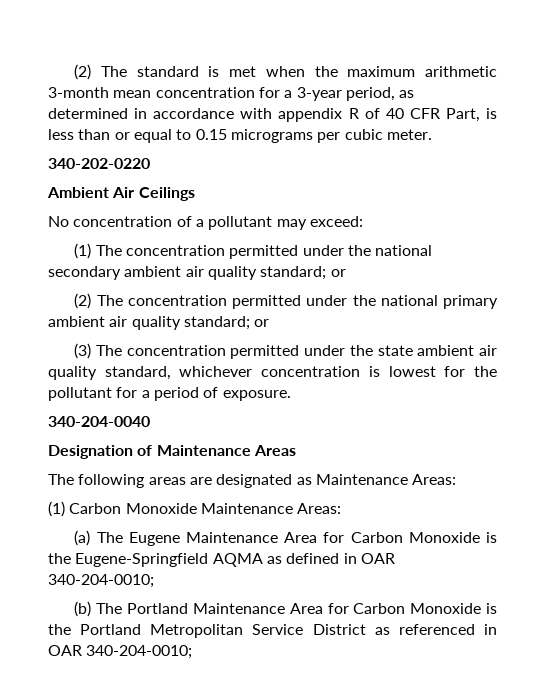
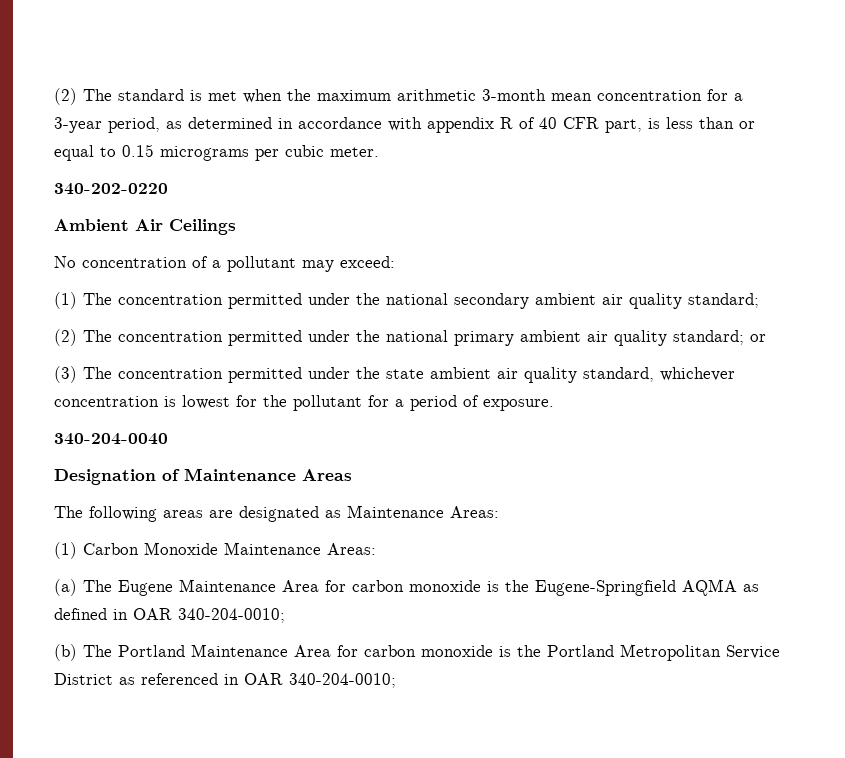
- (2) The standard is met when the maximum arithmetic 3-month mean concentration for a 3-year period, as determined in accordance with appendix R of 40 CFR Part, is less than or equal to 0.15 micrograms per cubic meter.
+ (2) The standard is met when the maximum arithmetic 3-month mean concentration for a 3-year period, as determined in accordance with appendix R of 40 CFR part, is less than or equal to 0.15 micrograms per cubic meter.
- (1) The concentration permitted under the national secondary ambient air quality standard; or
+ (1) The concentration permitted under the national secondary ambient air quality standard;
- (a) The Eugene Maintenance Area for Carbon Monoxide is the Eugene-Springfield AQMA as defined in OAR 340-204-0010;
+ (a) The Eugene Maintenance Area for carbon monoxide is the Eugene-Springfield AQMA as defined in OAR 340-204-0010;
- (b) The Portland Maintenance Area for Carbon Monoxide is the Portland Metropolitan Service District as referenced in OAR 340-204-0010;
+ (b) The Portland Maintenance Area for carbon monoxide is the Portland Metropolitan Service District as referenced in OAR 340-204-0010;

